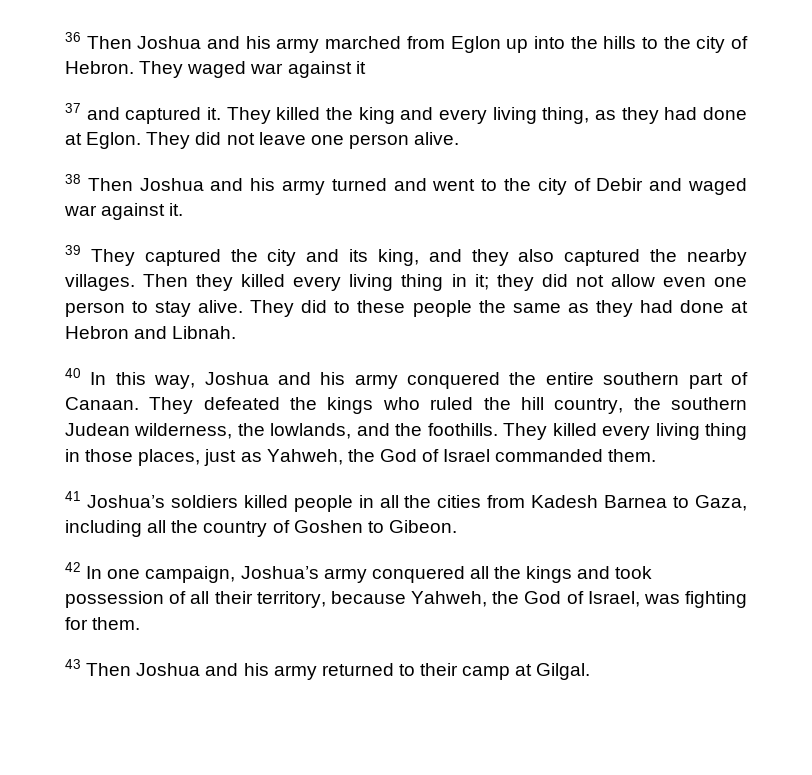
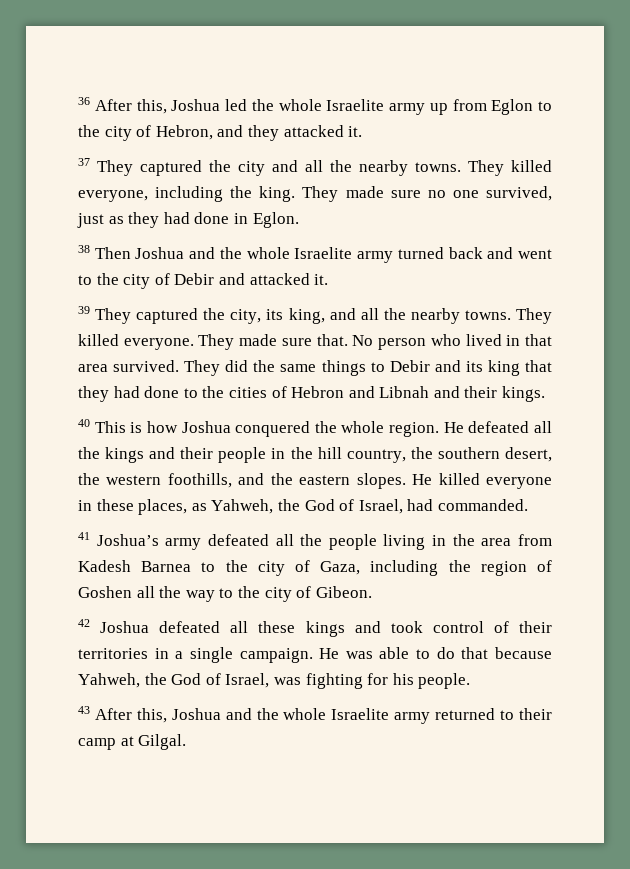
- 36 Then Joshua and his army marched from Eglon up into the hills to the city of Hebron. They waged war against it
- 37 and captured it. They killed the king and every living thing, as they had done at Eglon. They did not leave one person alive.
+ 36 After this, Joshua led the whole Israelite army up from Eglon to the city of Hebron, and they attacked it.
+ 37 They captured the city and all the nearby towns. They killed everyone, including the king. They made sure no one survived, just as they had done in Eglon.
- 38 Then Joshua and his army turned and went to the city of Debir and waged war against it.
+ 38 Then Joshua and the whole Israelite army turned back and went to the city of Debir and attacked it.
- 39 They captured the city and its king, and they also captured the nearby villages. Then they killed every living thing in it; they did not allow even one person to stay alive. They did to these people the same as they had done at Hebron and Libnah.
- 40 In this way, Joshua and his army conquered the entire southern part of Canaan. They defeated the kings who ruled the hill country, the southern Judean wilderness, the lowlands, and the foothills. They killed every living thing in those places, just as Yahweh, the God of Israel commanded them.
+ 39 They captured the city, its king, and all the nearby towns. They killed everyone. They made sure that. No person who lived in that area survived. They did the same things to Debir and its king that they had done to the cities of Hebron and Libnah and their kings.
+ 40 This is how Joshua conquered the whole region. He defeated all the kings and their people in the hill country, the southern desert, the western foothills, and the eastern slopes. He killed everyone in these places, as Yahweh, the God of Israel, had commanded.
- 41 Joshua’s soldiers killed people in all the cities from Kadesh Barnea to Gaza, including all the country of Goshen to Gibeon.
- 42 In one campaign, Joshua’s army conquered all the kings and took possession of all their territory, because Yahweh, the God of Israel, was fighting for them.
+ 41 Joshua’s army defeated all the people living in the area from Kadesh Barnea to the city of Gaza, including the region of Goshen all the way to the city of Gibeon.
+ 42 Joshua defeated all these kings and took control of their territories in a single campaign. He was able to do that because Yahweh, the God of Israel, was fighting for his people.
- 43 Then Joshua and his army returned to their camp at Gilgal.
+ 43 After this, Joshua and the whole Israelite army returned to their camp at Gilgal.

